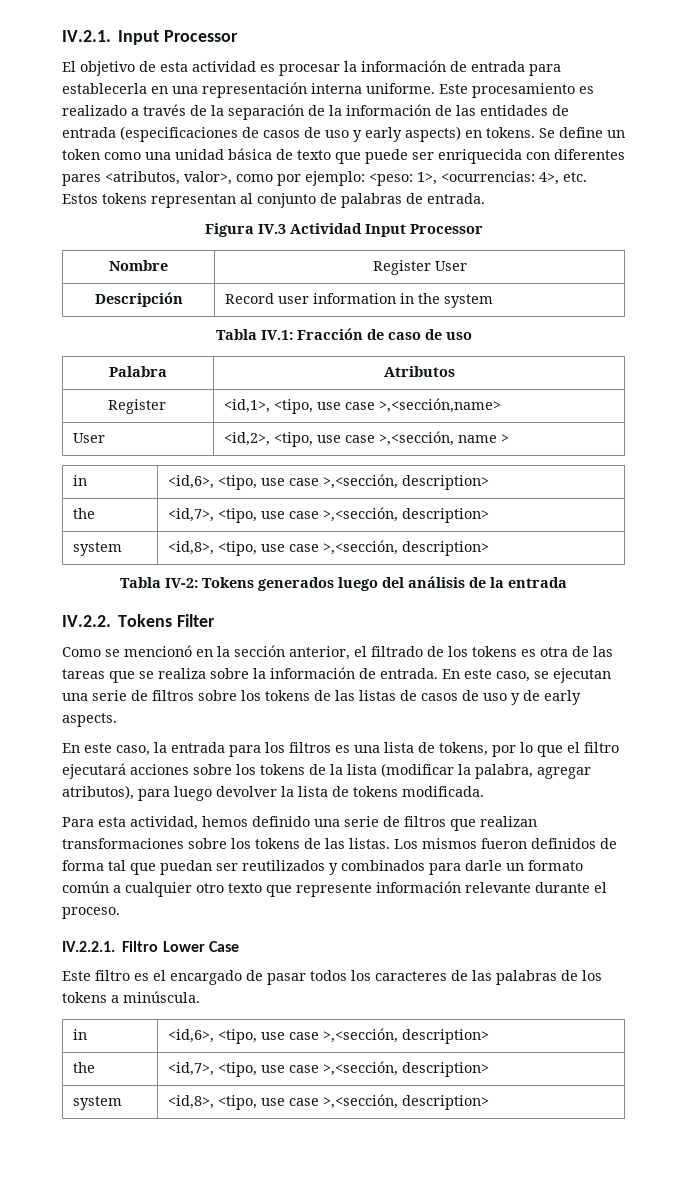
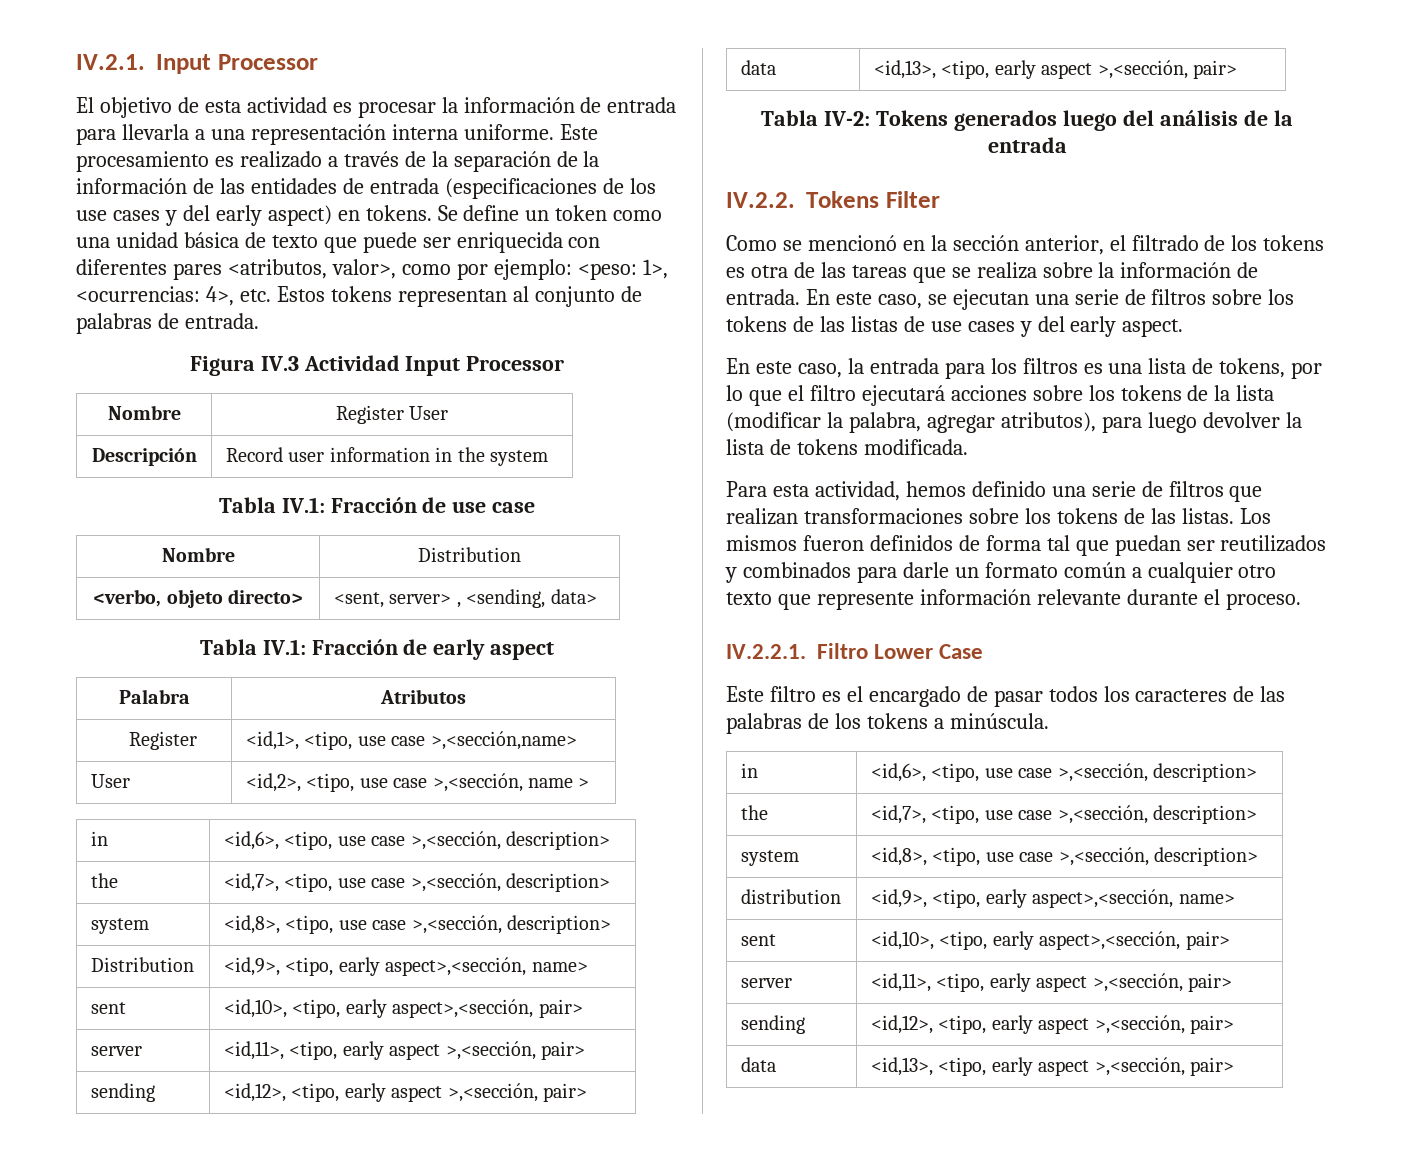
- El objetivo de esta actividad es procesar la información de entrada para establecerla en una representación interna uniforme.
+ El objetivo de esta actividad es procesar la información de entrada para llevarla a una representación interna uniforme.
- Este procesamiento es realizado a través de la separación de la información de las entidades de entrada (especificaciones de casos de uso y early aspects) en tokens.
+ Este procesamiento es realizado a través de la separación de la información de las entidades de entrada (especificaciones de los use cases y del early aspect) en tokens.
- Tabla IV.1: Fracción de caso de uso
+ Tabla IV.1: Fracción de use case
+ Nombre | Distribution
+ <verbo, objeto directo> | <sent, server> , <sending, data>
+ Tabla IV.1: Fracción de early aspect
+ Distribution | <id,9>, <tipo, early aspect>,<sección, name>
+ sent | <id,10>, <tipo, early aspect>,<sección, pair>
+ server | <id,11>, <tipo, early aspect >,<sección, pair>
+ sending | <id,12>, <tipo, early aspect >,<sección, pair>
+ data | <id,13>, <tipo, early aspect >,<sección, pair>
- En este caso, se ejecutan una serie de filtros sobre los tokens de las listas de casos de uso y de early aspects.
+ En este caso, se ejecutan una serie de filtros sobre los tokens de las listas de use cases y del early aspect.
+ distribution | <id,9>, <tipo, early aspect>,<sección, name>
+ sent | <id,10>, <tipo, early aspect>,<sección, pair>
+ server | <id,11>, <tipo, early aspect >,<sección, pair>
+ sending | <id,12>, <tipo, early aspect >,<sección, pair>
+ data | <id,13>, <tipo, early aspect >,<sección, pair>

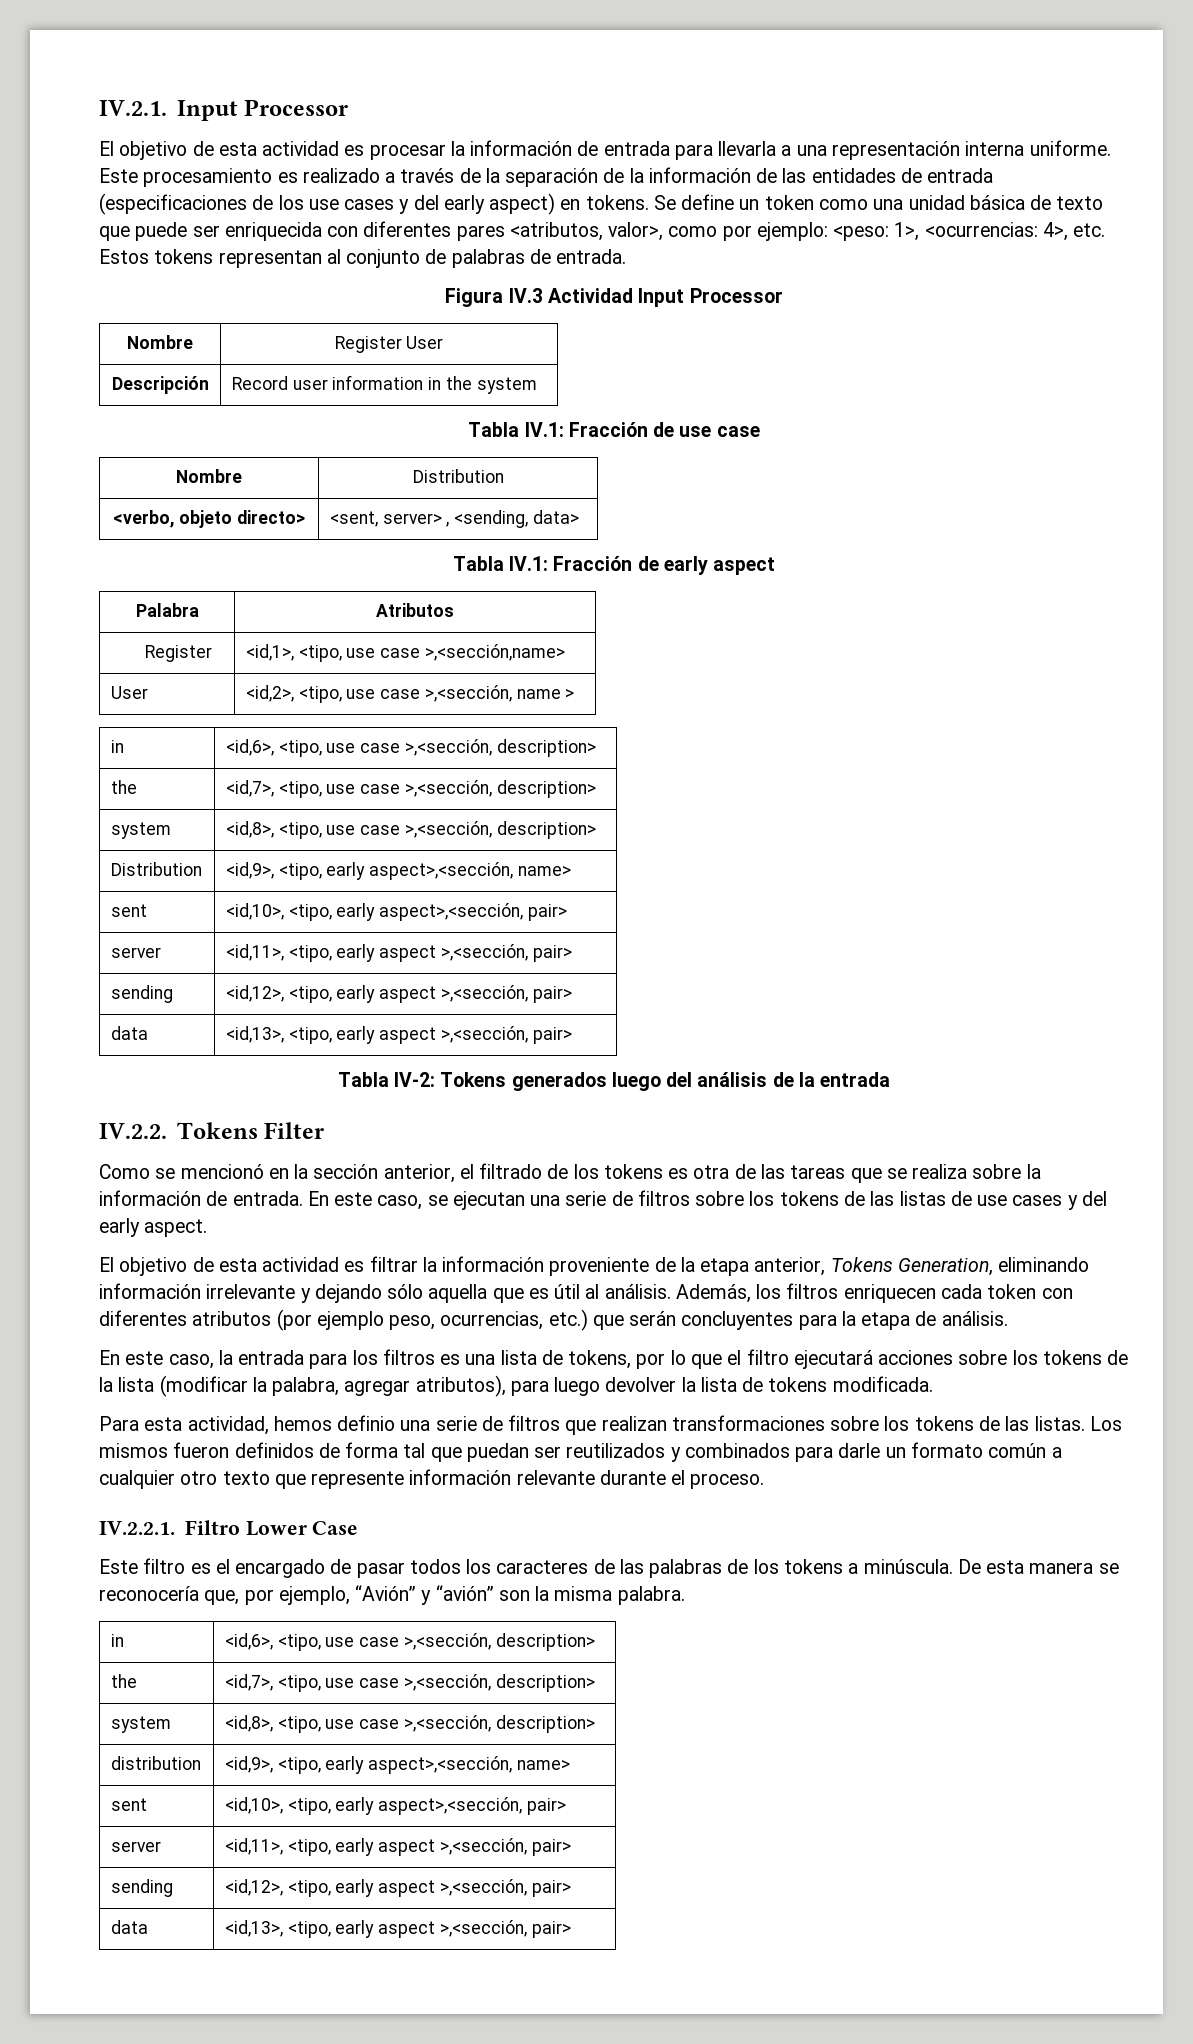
+ El objetivo de esta actividad es filtrar la información proveniente de la etapa anterior, Tokens Generation, eliminando información irrelevante y dejando sólo aquella que es útil al análisis. Además, los filtros enriquecen cada token con diferentes atributos (por ejemplo peso, ocurrencias, etc.) que serán concluyentes para la etapa de análisis.
- Para esta actividad, hemos definido una serie de filtros que realizan transformaciones sobre los tokens de las listas.
+ Para esta actividad, hemos definio una serie de filtros que realizan transformaciones sobre los tokens de las listas.
+ De esta manera se reconocería que, por ejemplo, “Avión” y “avión” son la misma palabra.

